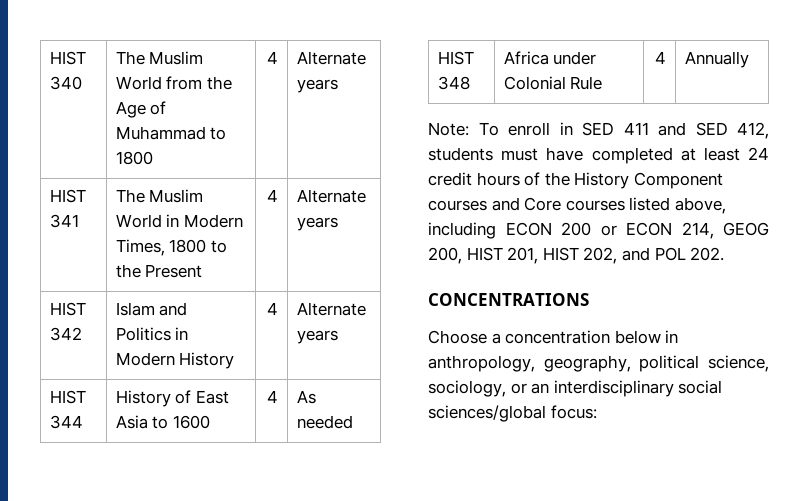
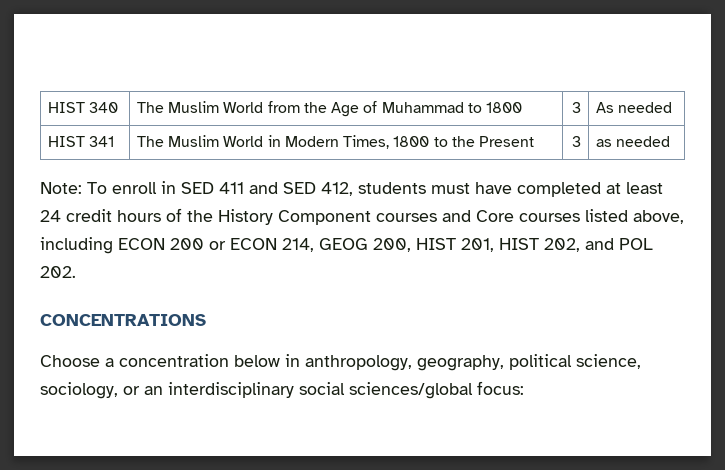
- HIST 340 | The Muslim World from the Age of Muhammad to 1800 | 4 | Alternate years
+ HIST 340 | The Muslim World from the Age of Muhammad to 1800 | 3 | As needed
- HIST 341 | The Muslim World in Modern Times, 1800 to the Present | 4 | Alternate years
- HIST 342 | Islam and Politics in Modern History | 4 | Alternate years
- HIST 344 | History of East Asia to 1600 | 4 | As needed
- HIST 348 | Africa under Colonial Rule | 4 | Annually
+ HIST 341 | The Muslim World in Modern Times, 1800 to the Present | 3 | as needed

